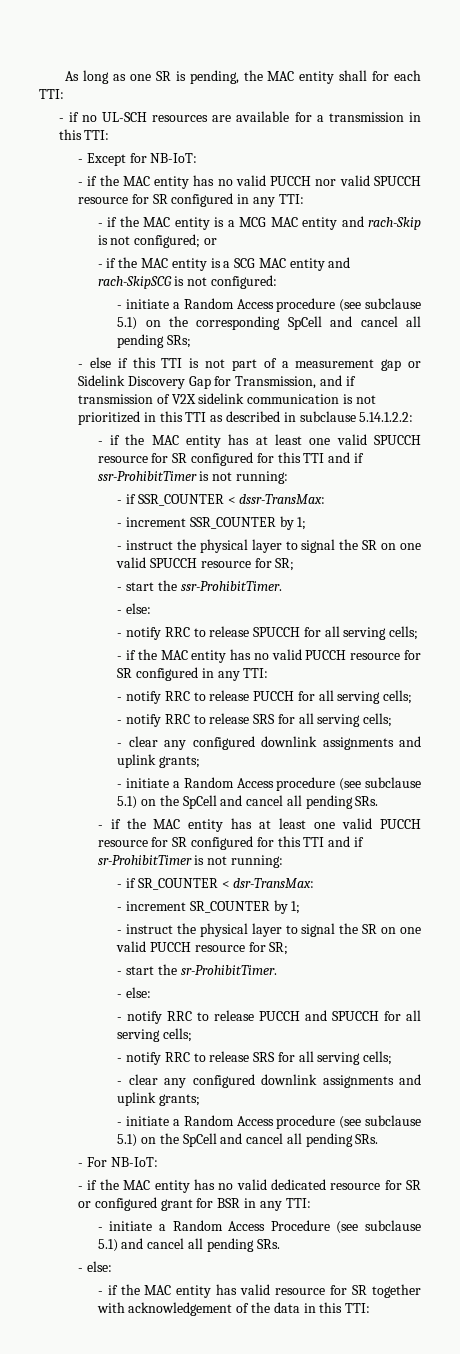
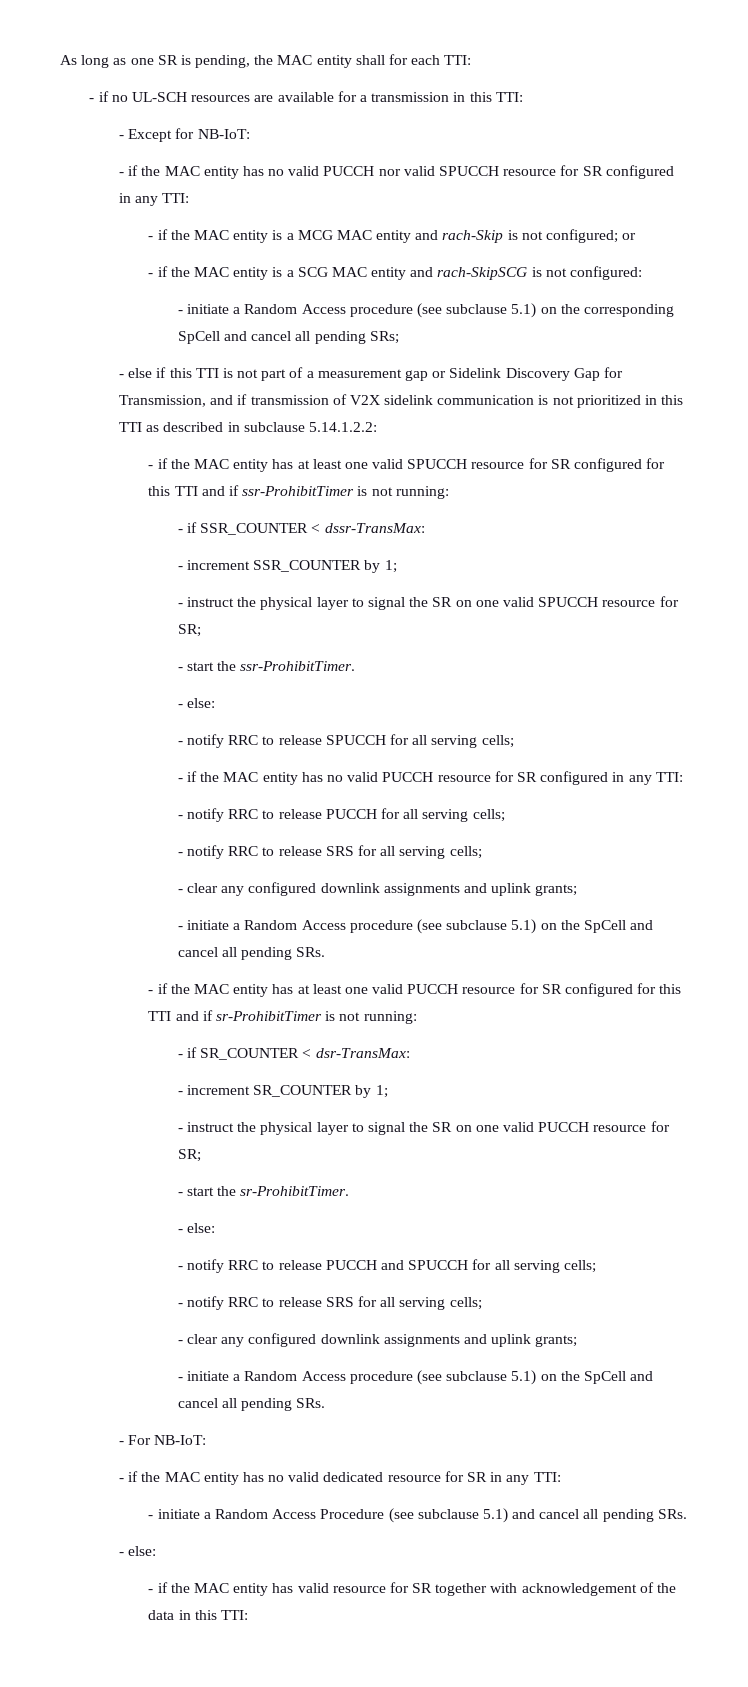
- - if the MAC entity has no valid dedicated resource for SR or configured grant for BSR in any TTI:
+ - if the MAC entity has no valid dedicated resource for SR in any TTI:

